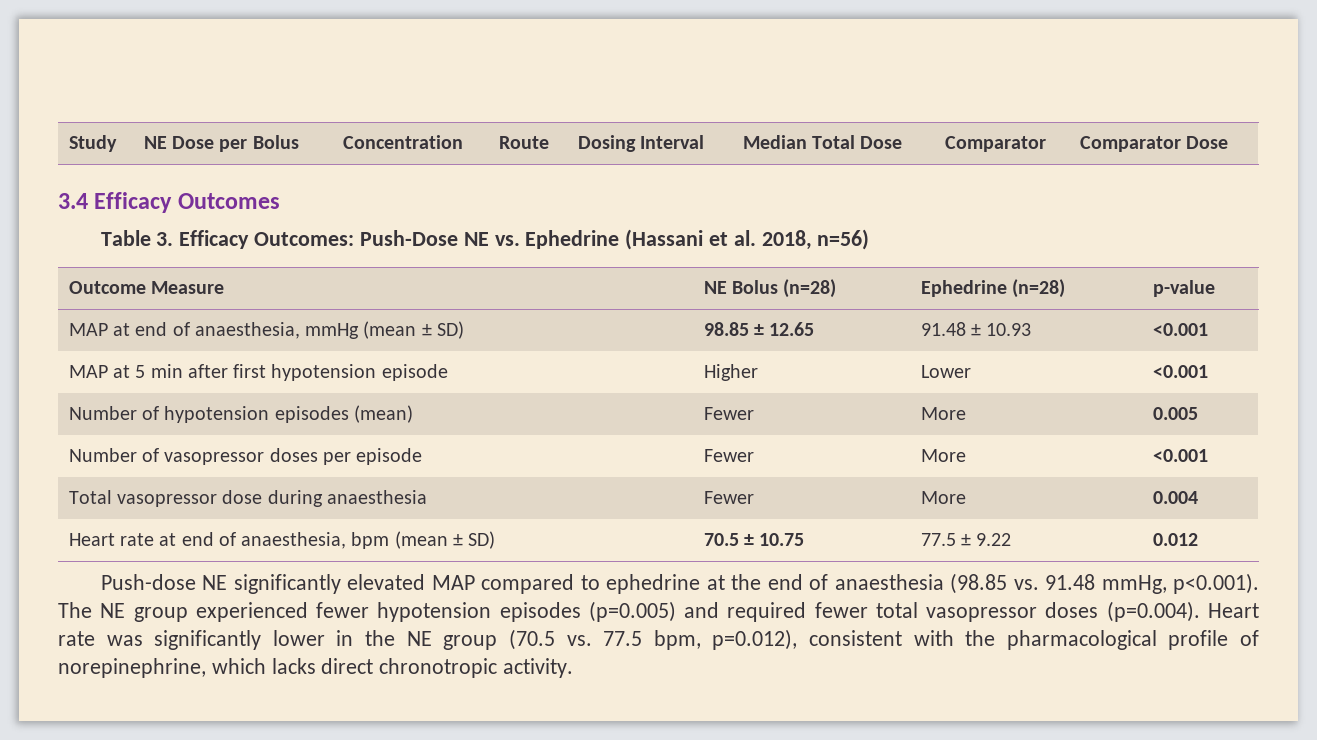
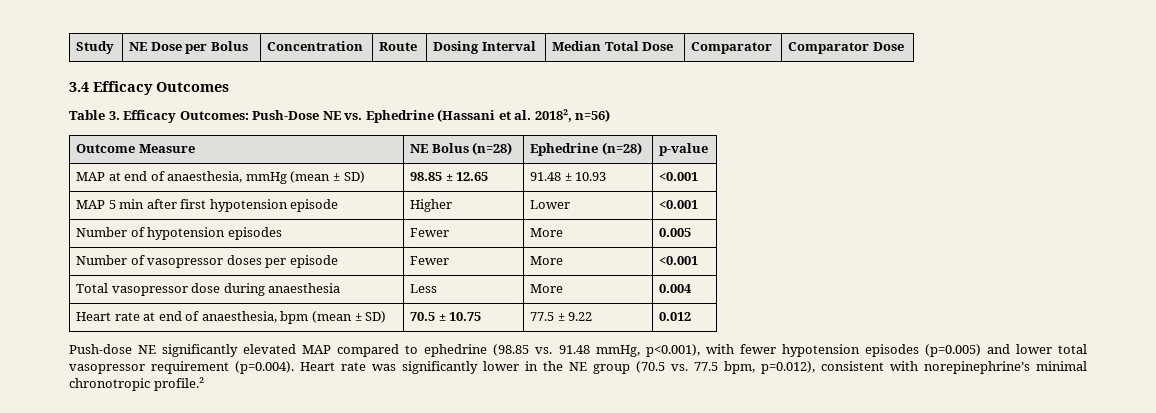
- Table 3. Efficacy Outcomes: Push-Dose NE vs. Ephedrine (Hassani et al. 2018, n=56)
+ Table 3. Efficacy Outcomes: Push-Dose NE vs. Ephedrine (Hassani et al. 2018², n=56)
- MAP at 5 min after first hypotension episode | Higher | Lower | <0.001
+ MAP 5 min after first hypotension episode | Higher | Lower | <0.001
- Number of hypotension episodes (mean) | Fewer | More | 0.005
+ Number of hypotension episodes | Fewer | More | 0.005
- Total vasopressor dose during anaesthesia | Fewer | More | 0.004
+ Total vasopressor dose during anaesthesia | Less | More | 0.004
- Push-dose NE significantly elevated MAP compared to ephedrine at the end of anaesthesia (98.85 vs. 91.48 mmHg, p<0.001). The NE group experienced fewer hypotension episodes (p=0.005) and required fewer total vasopressor doses (p=0.004). Heart rate was significantly lower in the NE group (70.5 vs. 77.5 bpm, p=0.012), consistent with the pharmacological profile of norepinephrine, which lacks direct chronotropic activity.
+ Push-dose NE significantly elevated MAP compared to ephedrine (98.85 vs. 91.48 mmHg, p<0.001), with fewer hypotension episodes (p=0.005) and lower total vasopressor requirement (p=0.004). Heart rate was significantly lower in the NE group (70.5 vs. 77.5 bpm, p=0.012), consistent with norepinephrine’s minimal chronotropic profile.²

